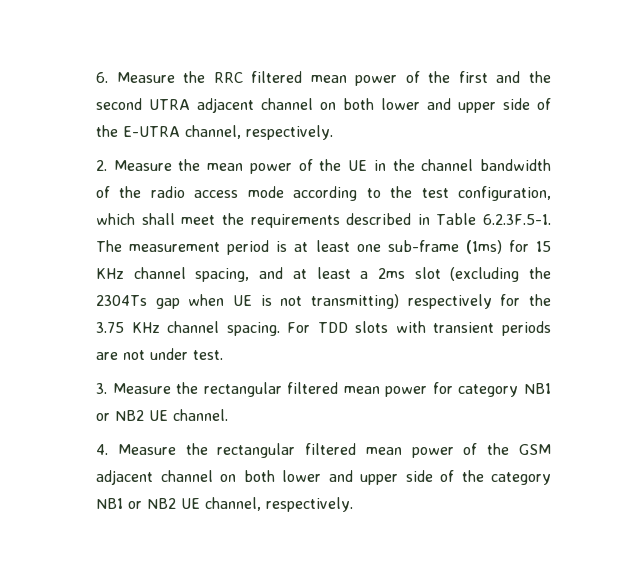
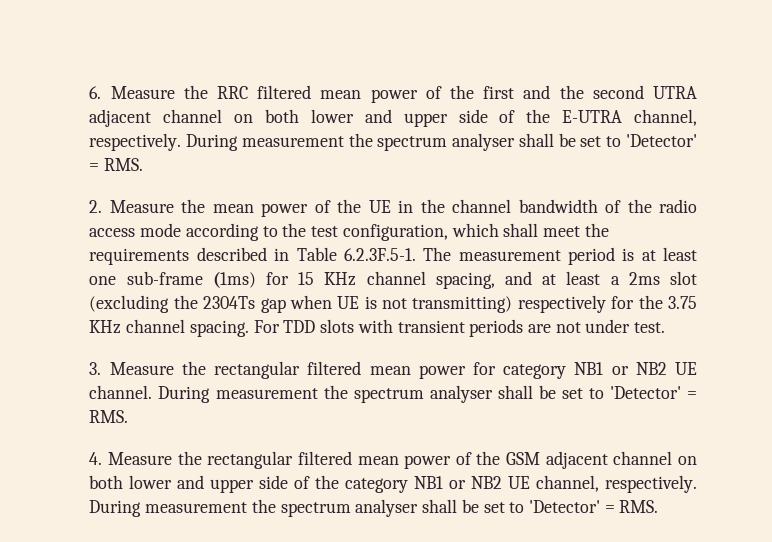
- 6. Measure the RRC filtered mean power of the first and the second UTRA adjacent channel on both lower and upper side of the E-UTRA channel, respectively.
+ 6. Measure the RRC filtered mean power of the first and the second UTRA adjacent channel on both lower and upper side of the E-UTRA channel, respectively. During measurement the spectrum analyser shall be set to 'Detector' = RMS.
- 3. Measure the rectangular filtered mean power for category NB1 or NB2 UE channel.
+ 3. Measure the rectangular filtered mean power for category NB1 or NB2 UE channel. During measurement the spectrum analyser shall be set to 'Detector' = RMS.
- 4. Measure the rectangular filtered mean power of the GSM adjacent channel on both lower and upper side of the category NB1 or NB2 UE channel, respectively.
+ 4. Measure the rectangular filtered mean power of the GSM adjacent channel on both lower and upper side of the category NB1 or NB2 UE channel, respectively. During measurement the spectrum analyser shall be set to 'Detector' = RMS.

